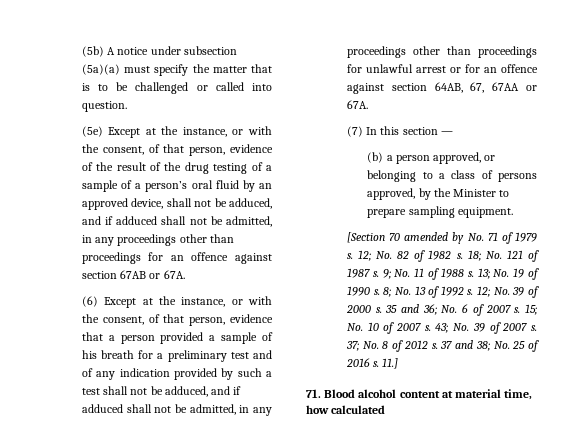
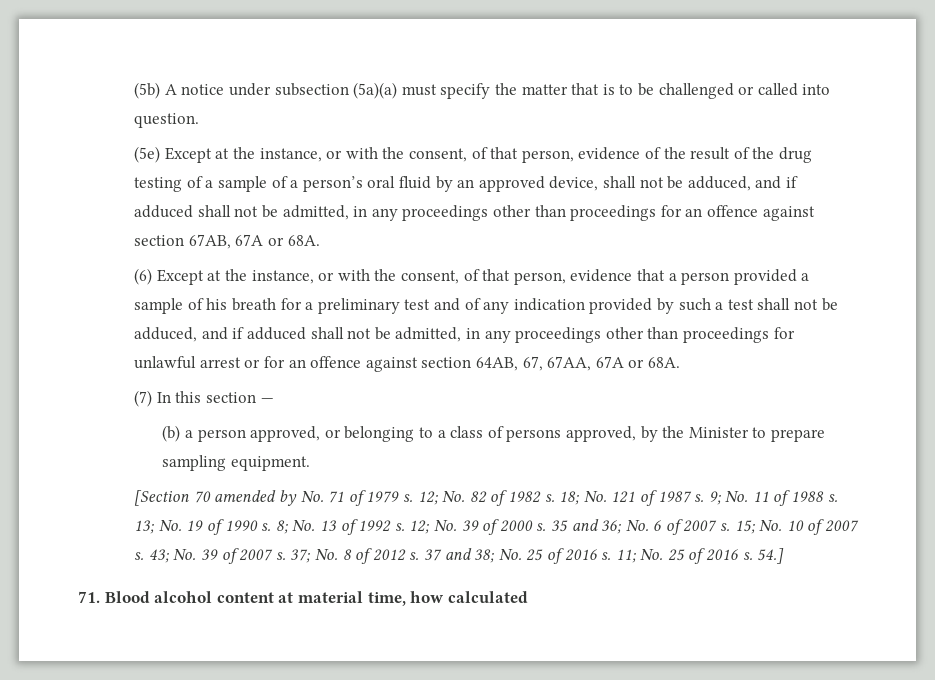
- (5e) Except at the instance, or with the consent, of that person, evidence of the result of the drug testing of a sample of a person’s oral fluid by an approved device, shall not be adduced, and if adduced shall not be admitted, in any proceedings other than proceedings for an offence against section 67AB or 67A.
+ (5e) Except at the instance, or with the consent, of that person, evidence of the result of the drug testing of a sample of a person’s oral fluid by an approved device, shall not be adduced, and if adduced shall not be admitted, in any proceedings other than proceedings for an offence against section 67AB, 67A or 68A.
- (6) Except at the instance, or with the consent, of that person, evidence that a person provided a sample of his breath for a preliminary test and of any indication provided by such a test shall not be adduced, and if adduced shall not be admitted, in any proceedings other than proceedings for unlawful arrest or for an offence against section 64AB, 67, 67AA or 67A.
+ (6) Except at the instance, or with the consent, of that person, evidence that a person provided a sample of his breath for a preliminary test and of any indication provided by such a test shall not be adduced, and if adduced shall not be admitted, in any proceedings other than proceedings for unlawful arrest or for an offence against section 64AB, 67, 67AA, 67A or 68A.
- 11.]
+ 11; No. 25 of 2016 s. 54.]

